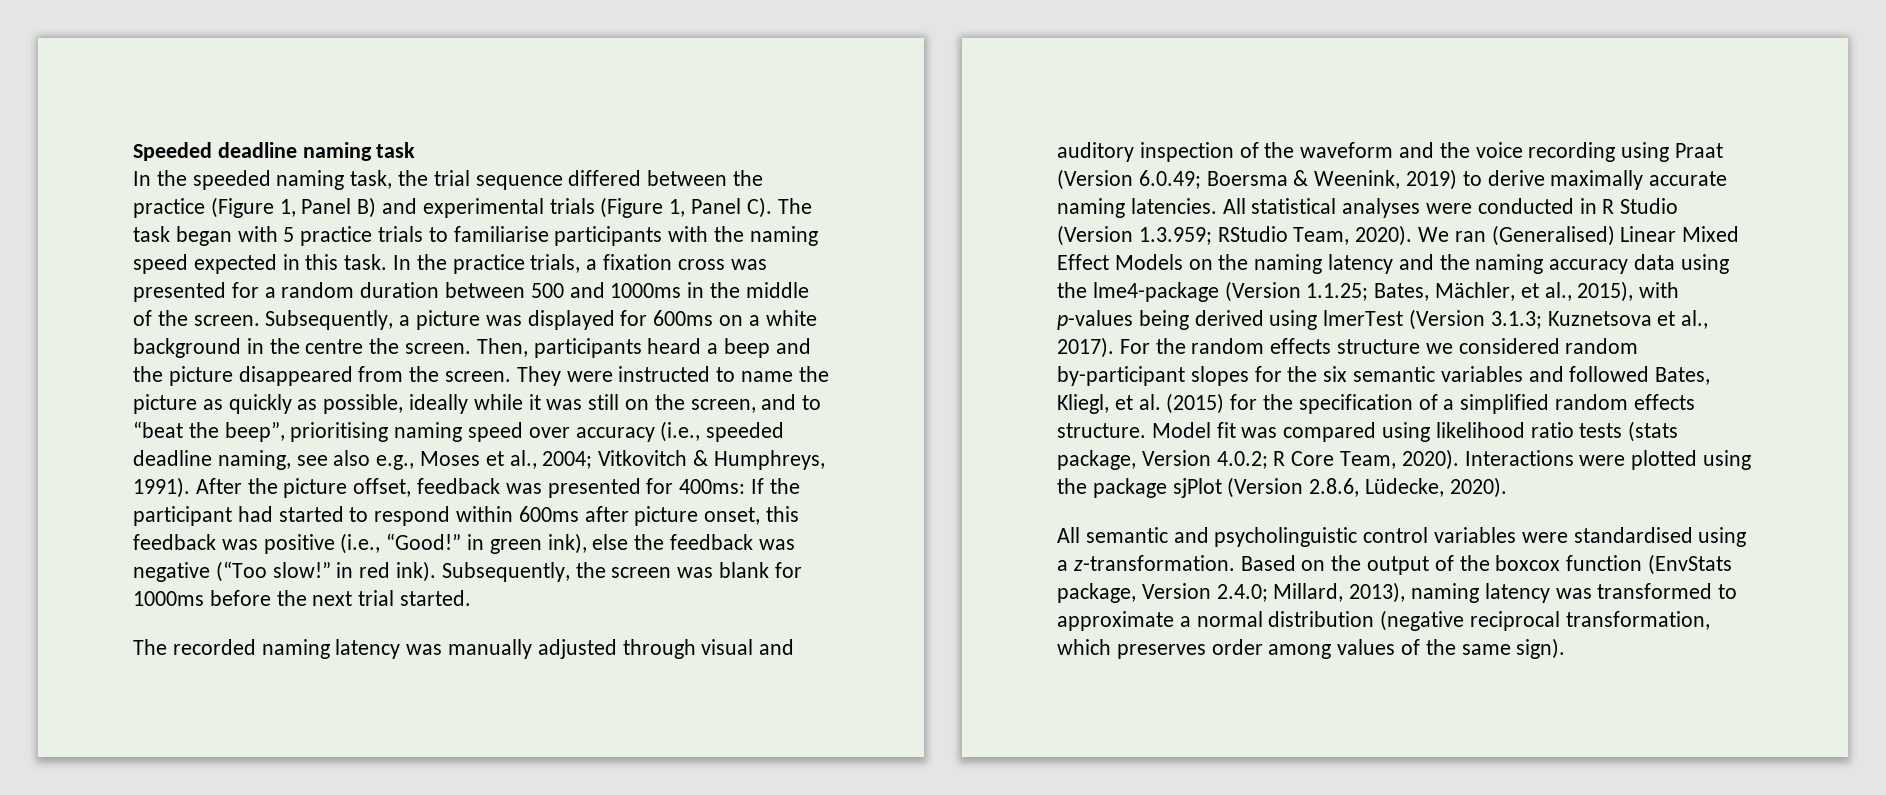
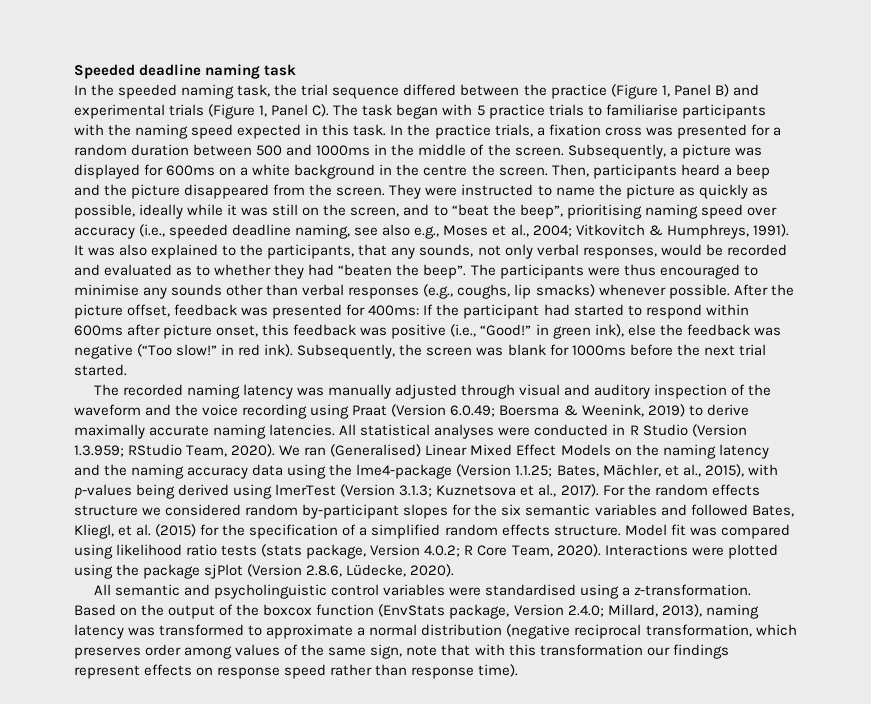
+ It was also explained to the participants, that any sounds, not only verbal responses, would be recorded and evaluated as to whether they had “beaten the beep”. The participants were thus encouraged to minimise any sounds other than verbal responses (e.g., coughs, lip smacks) whenever possible.
- Based on the output of the boxcox function (EnvStats package, Version 2.4.0; Millard, 2013), naming latency was transformed to approximate a normal distribution (negative reciprocal transformation, which preserves order among values of the same sign).
+ Based on the output of the boxcox function (EnvStats package, Version 2.4.0; Millard, 2013), naming latency was transformed to approximate a normal distribution (negative reciprocal transformation, which preserves order among values of the same sign, note that with this transformation our findings represent effects on response speed rather than response time).

